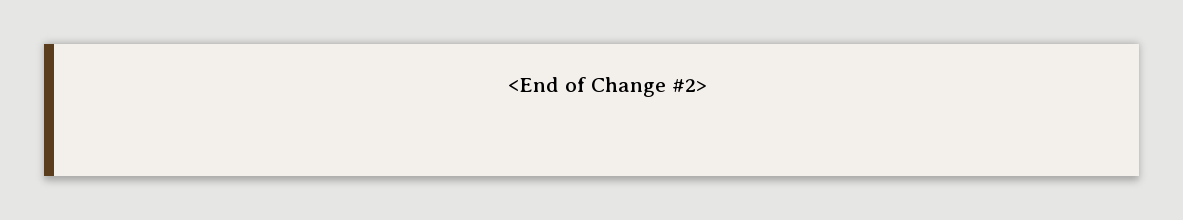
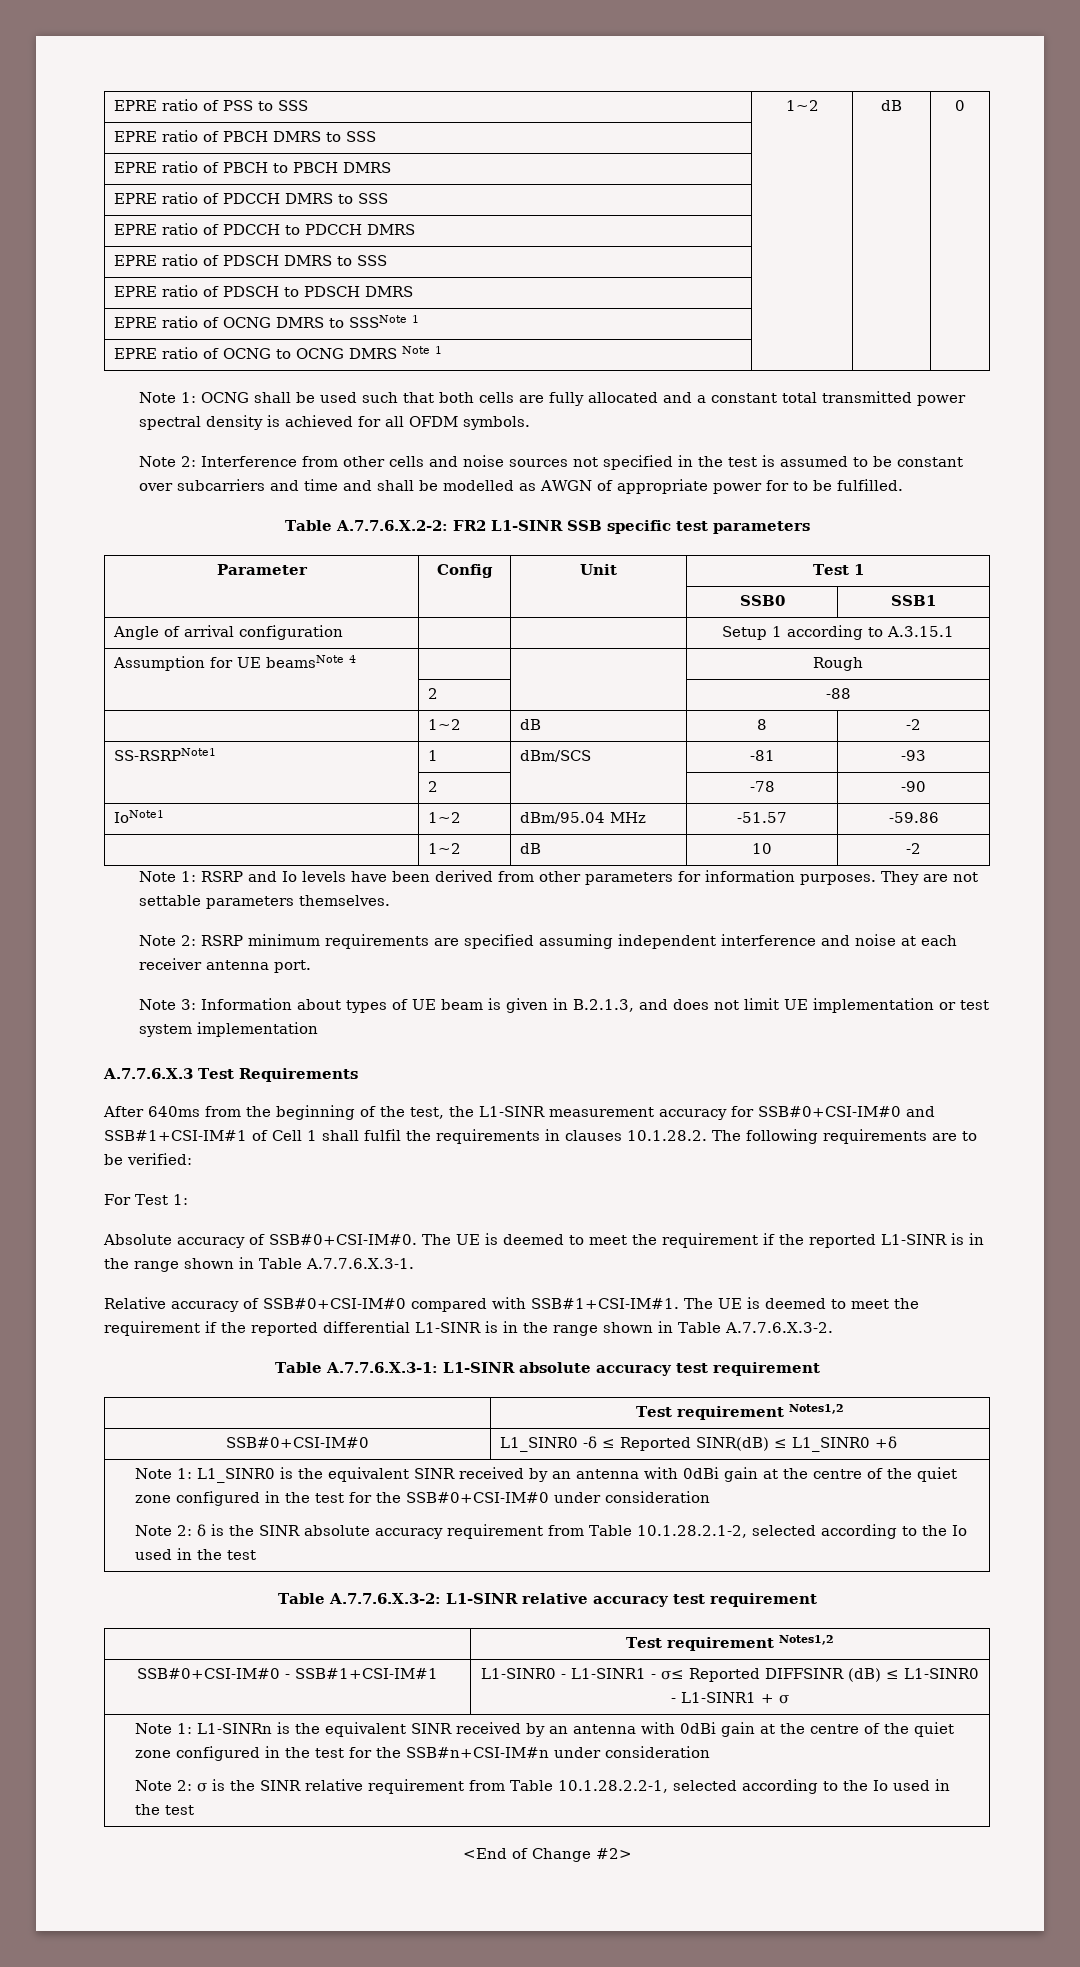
+ EPRE ratio of PSS to SSS | 1~2 | dB | 0
+ EPRE ratio of PBCH DMRS to SSS | | |
+ EPRE ratio of PBCH to PBCH DMRS | | |
+ EPRE ratio of PDCCH DMRS to SSS | | |
+ EPRE ratio of PDCCH to PDCCH DMRS | | |
+ EPRE ratio of PDSCH DMRS to SSS | | |
+ EPRE ratio of PDSCH to PDSCH DMRS | | |
+ EPRE ratio of OCNG DMRS to SSSNote 1 | | |
+ EPRE ratio of OCNG to OCNG DMRS Note 1 | | |
+ Note 1: OCNG shall be used such that both cells are fully allocated and a constant total transmitted power spectral density is achieved for all OFDM symbols.
+ Note 2: Interference from other cells and noise sources not specified in the test is assumed to be constant over subcarriers and time and shall be modelled as AWGN of appropriate power for to be fulfilled.
+ Table A.7.7.6.X.2-2: FR2 L1-SINR SSB specific test parameters
+ Parameter | Config | Unit | Test 1
+ | | | SSB0 | SSB1
+ Angle of arrival configuration | | | Setup 1 according to A.3.15.1
+ Assumption for UE beamsNote 4 | | | Rough
+ | 2 | | -88
+ | 1~2 | dB | 8 | -2
+ SS-RSRPNote1 | 1 | dBm/SCS | -81 | -93
+ | 2 | | -78 | -90
+ IoNote1 | 1~2 | dBm/95.04 MHz | -51.57 | -59.86
+ | 1~2 | dB | 10 | -2
+ Note 1: RSRP and Io levels have been derived from other parameters for information purposes. They are not settable parameters themselves.
+ Note 2: RSRP minimum requirements are specified assuming independent interference and noise at each receiver antenna port.
+ Note 3: Information about types of UE beam is given in B.2.1.3, and does not limit UE implementation or test system implementation
+ A.7.7.6.X.3 Test Requirements
+ After 640ms from the beginning of the test, the L1-SINR measurement accuracy for SSB#0+CSI-IM#0 and SSB#1+CSI-IM#1 of Cell 1 shall fulfil the requirements in clauses 10.1.28.2. The following requirements are to be verified:
+ For Test 1:
+ Absolute accuracy of SSB#0+CSI-IM#0. The UE is deemed to meet the requirement if the reported L1-SINR is in the range shown in Table A.7.7.6.X.3-1.
+ Relative accuracy of SSB#0+CSI-IM#0 compared with SSB#1+CSI-IM#1. The UE is deemed to meet the requirement if the reported differential L1-SINR is in the range shown in Table A.7.7.6.X.3-2.
+ Table A.7.7.6.X.3-1: L1-SINR absolute accuracy test requirement
+ | Test requirement Notes1,2
+ SSB#0+CSI-IM#0 | L1_SINR0 -δ ≤ Reported SINR(dB) ≤ L1_SINR0 +δ
+ Note 1: L1_SINR0 is the equivalent SINR received by an antenna with 0dBi gain at the centre of the quiet zone configured in the test for the SSB#0+CSI-IM#0 under consideration
+ Note 2: δ is the SINR absolute accuracy requirement from Table 10.1.28.2.1-2, selected according to the Io used in the test
+ Table A.7.7.6.X.3-2: L1-SINR relative accuracy test requirement
+ | Test requirement Notes1,2
+ SSB#0+CSI-IM#0 - SSB#1+CSI-IM#1 | L1-SINR0 - L1-SINR1 - σ≤ Reported DIFFSINR (dB) ≤ L1-SINR0 - L1-SINR1 + σ
+ Note 1: L1-SINRn is the equivalent SINR received by an antenna with 0dBi gain at the centre of the quiet zone configured in the test for the SSB#n+CSI-IM#n under consideration
+ Note 2: σ is the SINR relative requirement from Table 10.1.28.2.2-1, selected according to the Io used in the test

